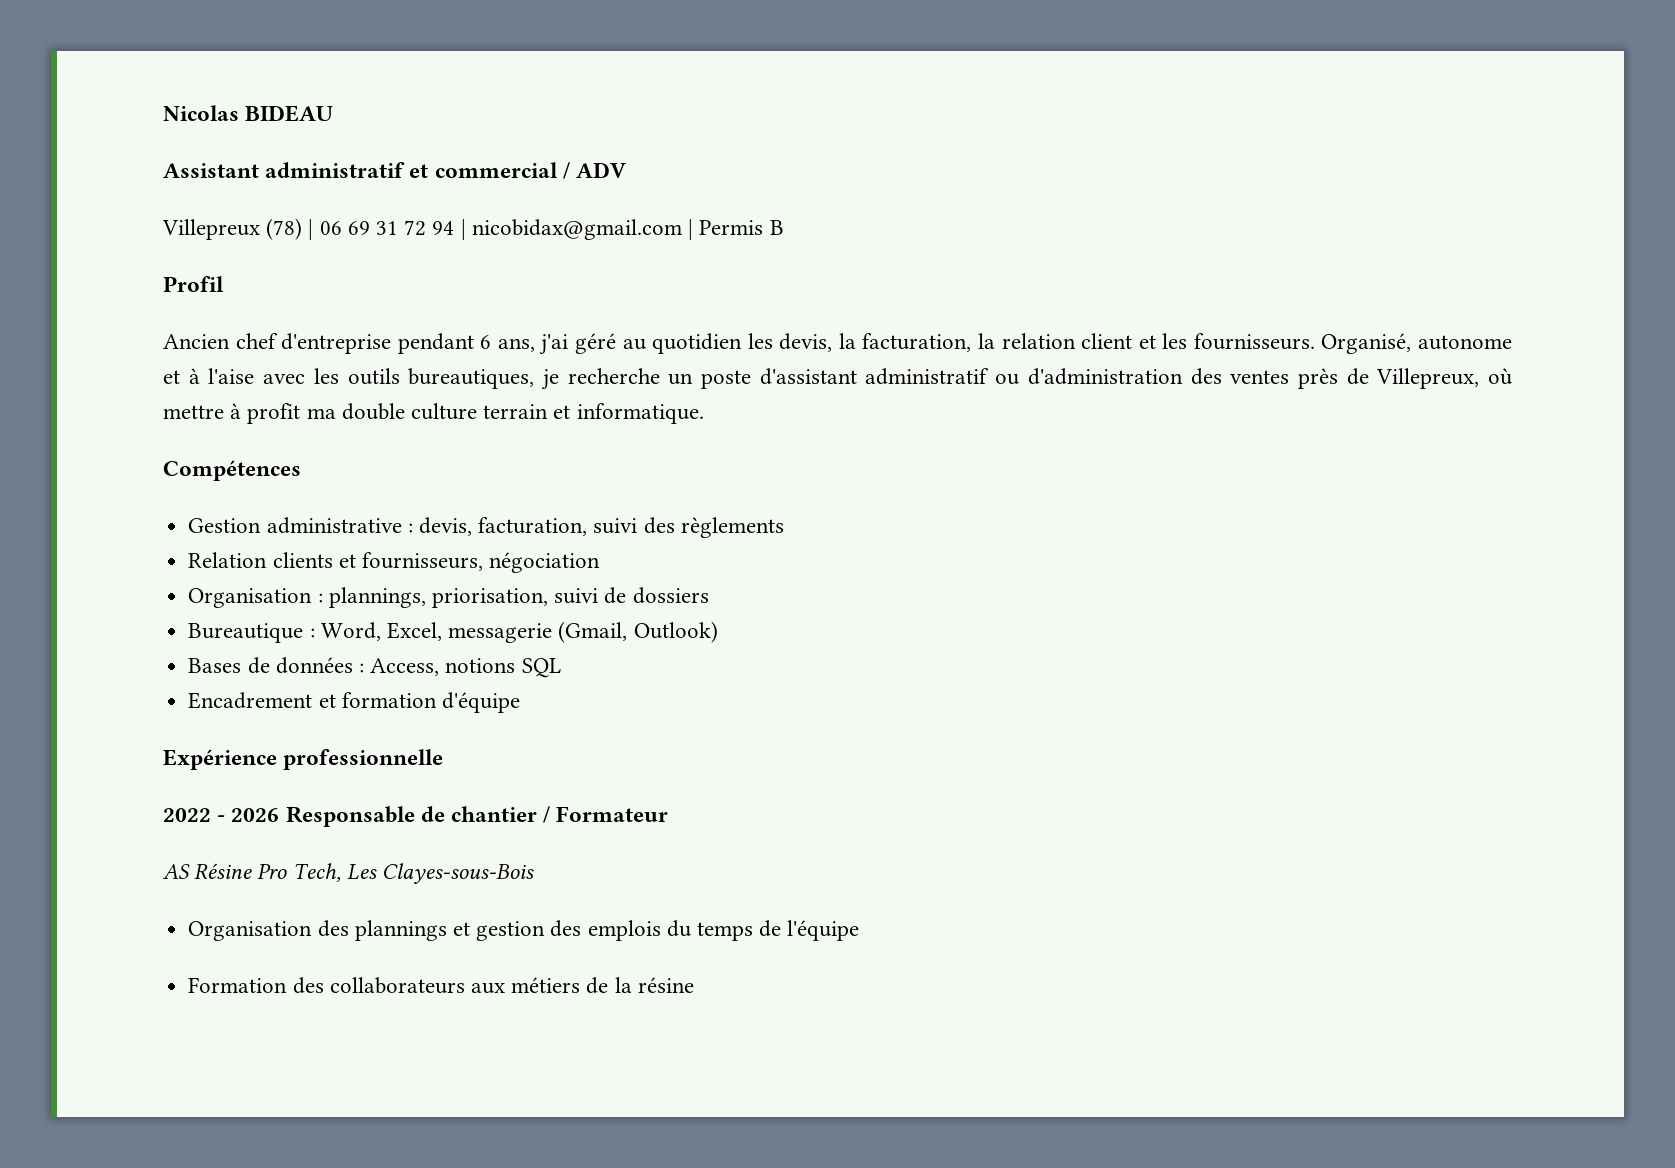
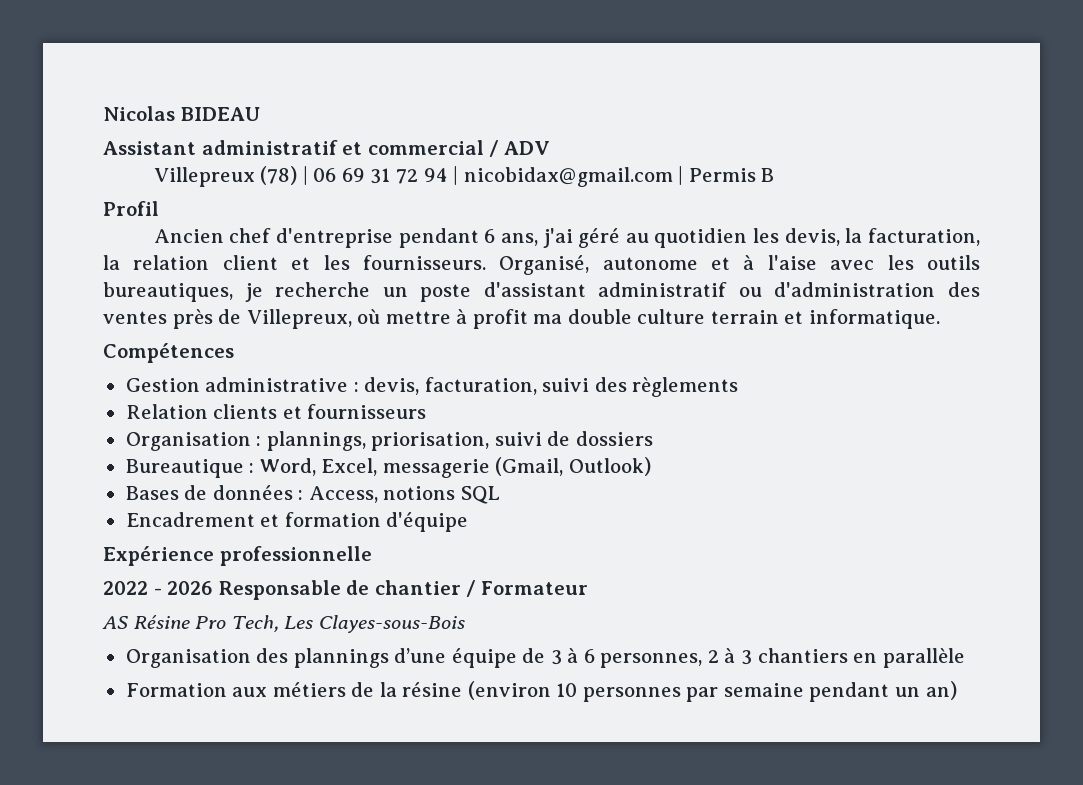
- Relation clients et fournisseurs, négociation
+ Relation clients et fournisseurs
- Organisation des plannings et gestion des emplois du temps de l'équipe
+ Organisation des plannings d’une équipe de 3 à 6 personnes, 2 à 3 chantiers en parallèle
- Formation des collaborateurs aux métiers de la résine
+ Formation aux métiers de la résine (environ 10 personnes par semaine pendant un an)

